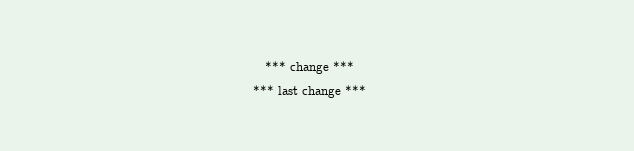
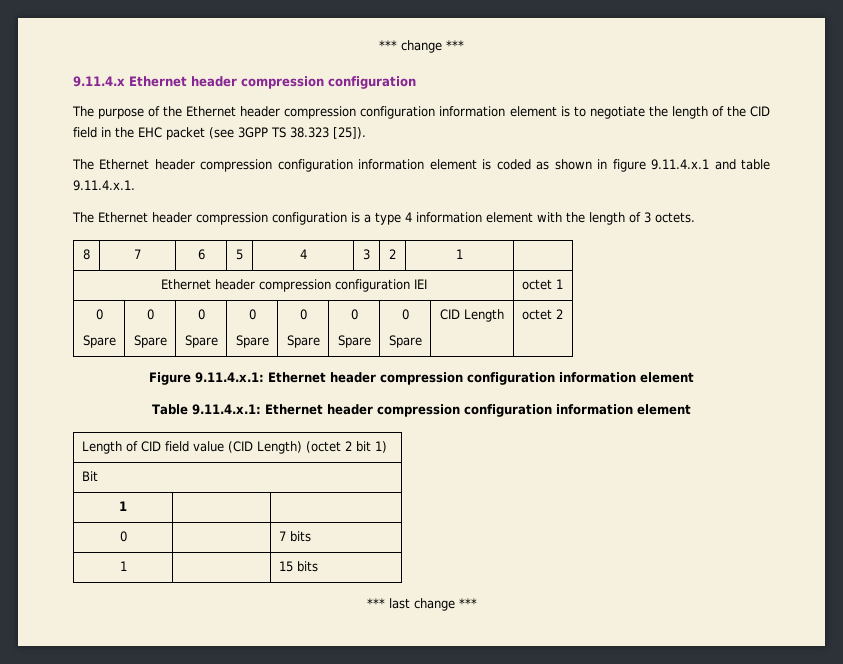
+ 9.11.4.x Ethernet header compression configuration
+ The purpose of the Ethernet header compression configuration information element is to negotiate the length of the CID field in the EHC packet (see 3GPP TS 38.323 [25]).
+ The Ethernet header compression configuration information element is coded as shown in figure 9.11.4.x.1 and table 9.11.4.x.1.
+ The Ethernet header compression configuration is a type 4 information element with the length of 3 octets.
+ 8 | 7 | 6 | 5 | 4 | 3 | 2 | 1 |
+ Ethernet header compression configuration IEI | octet 1
+ 0
+ Spare | 0
+ Spare | 0
+ Spare | 0
+ Spare | 0
+ Spare | 0
+ Spare | 0
+ Spare | CID Length | octet 2
+ Figure 9.11.4.x.1: Ethernet header compression configuration information element
+ Table 9.11.4.x.1: Ethernet header compression configuration information element
+ Length of CID field value (CID Length) (octet 2 bit 1)
+ Bit
+ 1 | |
+ 0 | | 7 bits
+ 1 | | 15 bits

